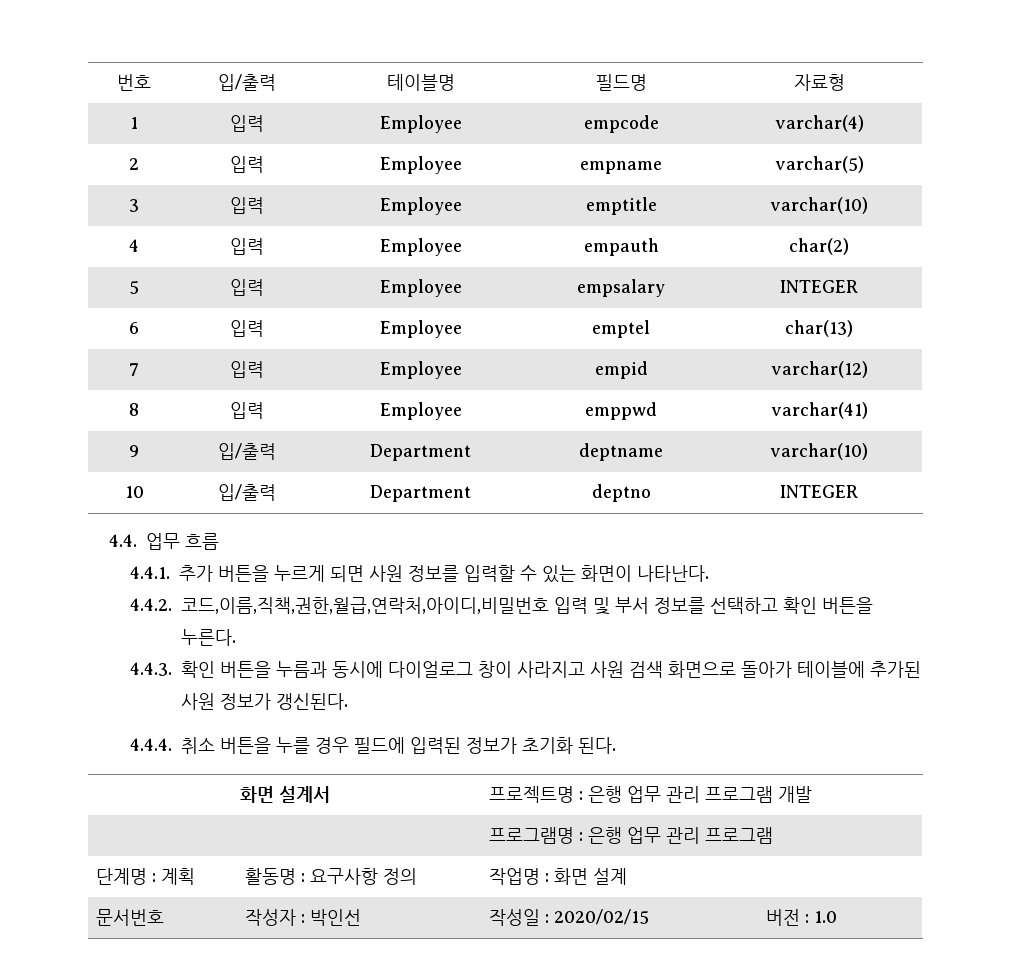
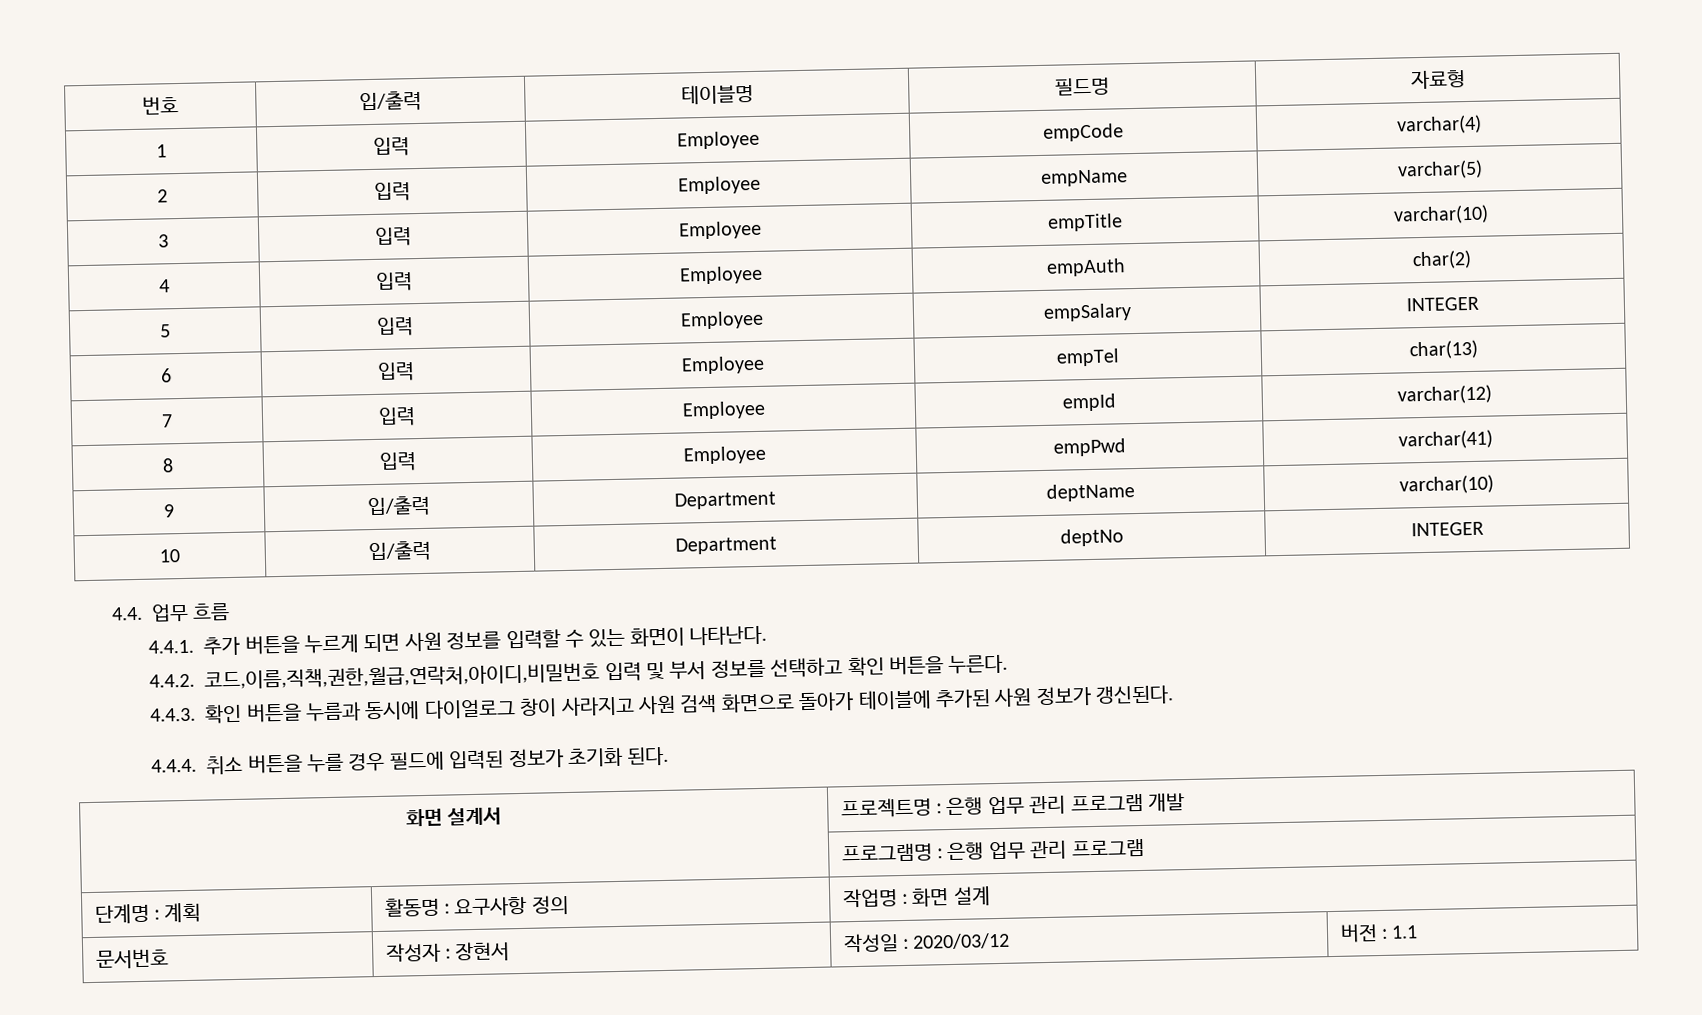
- 1 | 입력 | Employee | empcode | varchar(4)
+ 1 | 입력 | Employee | empCode | varchar(4)
- 2 | 입력 | Employee | empname | varchar(5)
+ 2 | 입력 | Employee | empName | varchar(5)
- 3 | 입력 | Employee | emptitle | varchar(10)
+ 3 | 입력 | Employee | empTitle | varchar(10)
- 4 | 입력 | Employee | empauth | char(2)
+ 4 | 입력 | Employee | empAuth | char(2)
- 5 | 입력 | Employee | empsalary | INTEGER
+ 5 | 입력 | Employee | empSalary | INTEGER
- 6 | 입력 | Employee | emptel | char(13)
+ 6 | 입력 | Employee | empTel | char(13)
- 7 | 입력 | Employee | empid | varchar(12)
+ 7 | 입력 | Employee | empId | varchar(12)
- 8 | 입력 | Employee | emppwd | varchar(41)
+ 8 | 입력 | Employee | empPwd | varchar(41)
- 9 | 입/출력 | Department | deptname | varchar(10)
+ 9 | 입/출력 | Department | deptName | varchar(10)
- 10 | 입/출력 | Department | deptno | INTEGER
+ 10 | 입/출력 | Department | deptNo | INTEGER
- 문서번호 | 작성자 : 박인선 | 작성일 : 2020/02/15 | 버전 : 1.0
+ 문서번호 | 작성자 : 장현서 | 작성일 : 2020/03/12 | 버전 : 1.1

